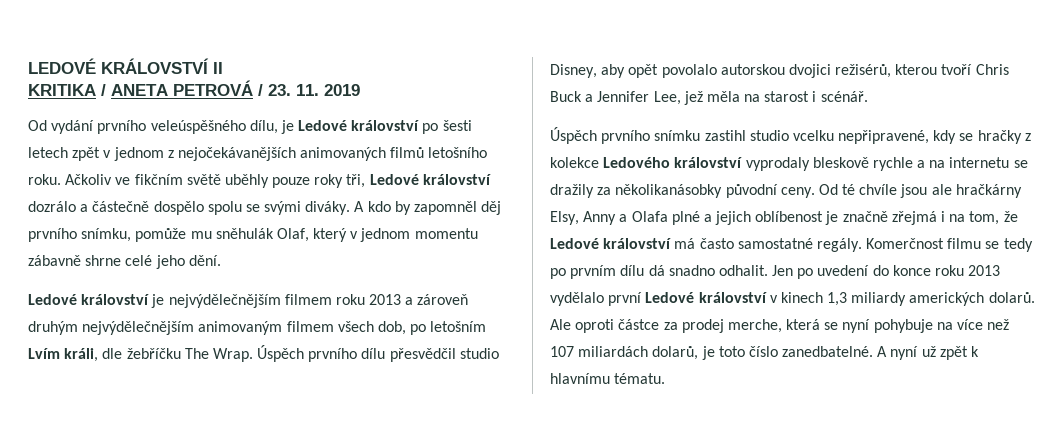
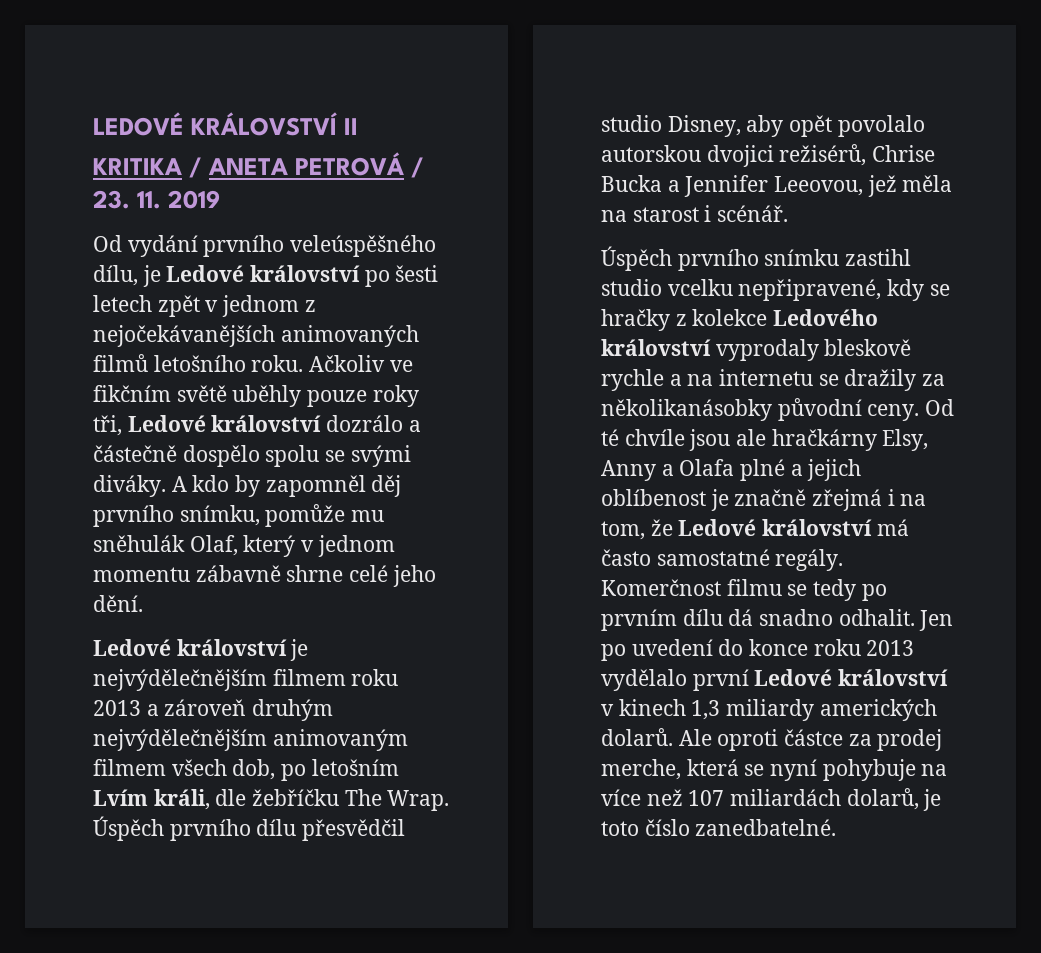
- Úspěch prvního dílu přesvědčil studio Disney, aby opět povolalo autorskou dvojici režisérů, kterou tvoří Chris Buck a Jennifer Lee, jež měla na starost i scénář.
+ Úspěch prvního dílu přesvědčil studio Disney, aby opět povolalo autorskou dvojici režisérů, Chrise Bucka a Jennifer Leeovou, jež měla na starost i scénář.
- A nyní už zpět k hlavnímu tématu.

